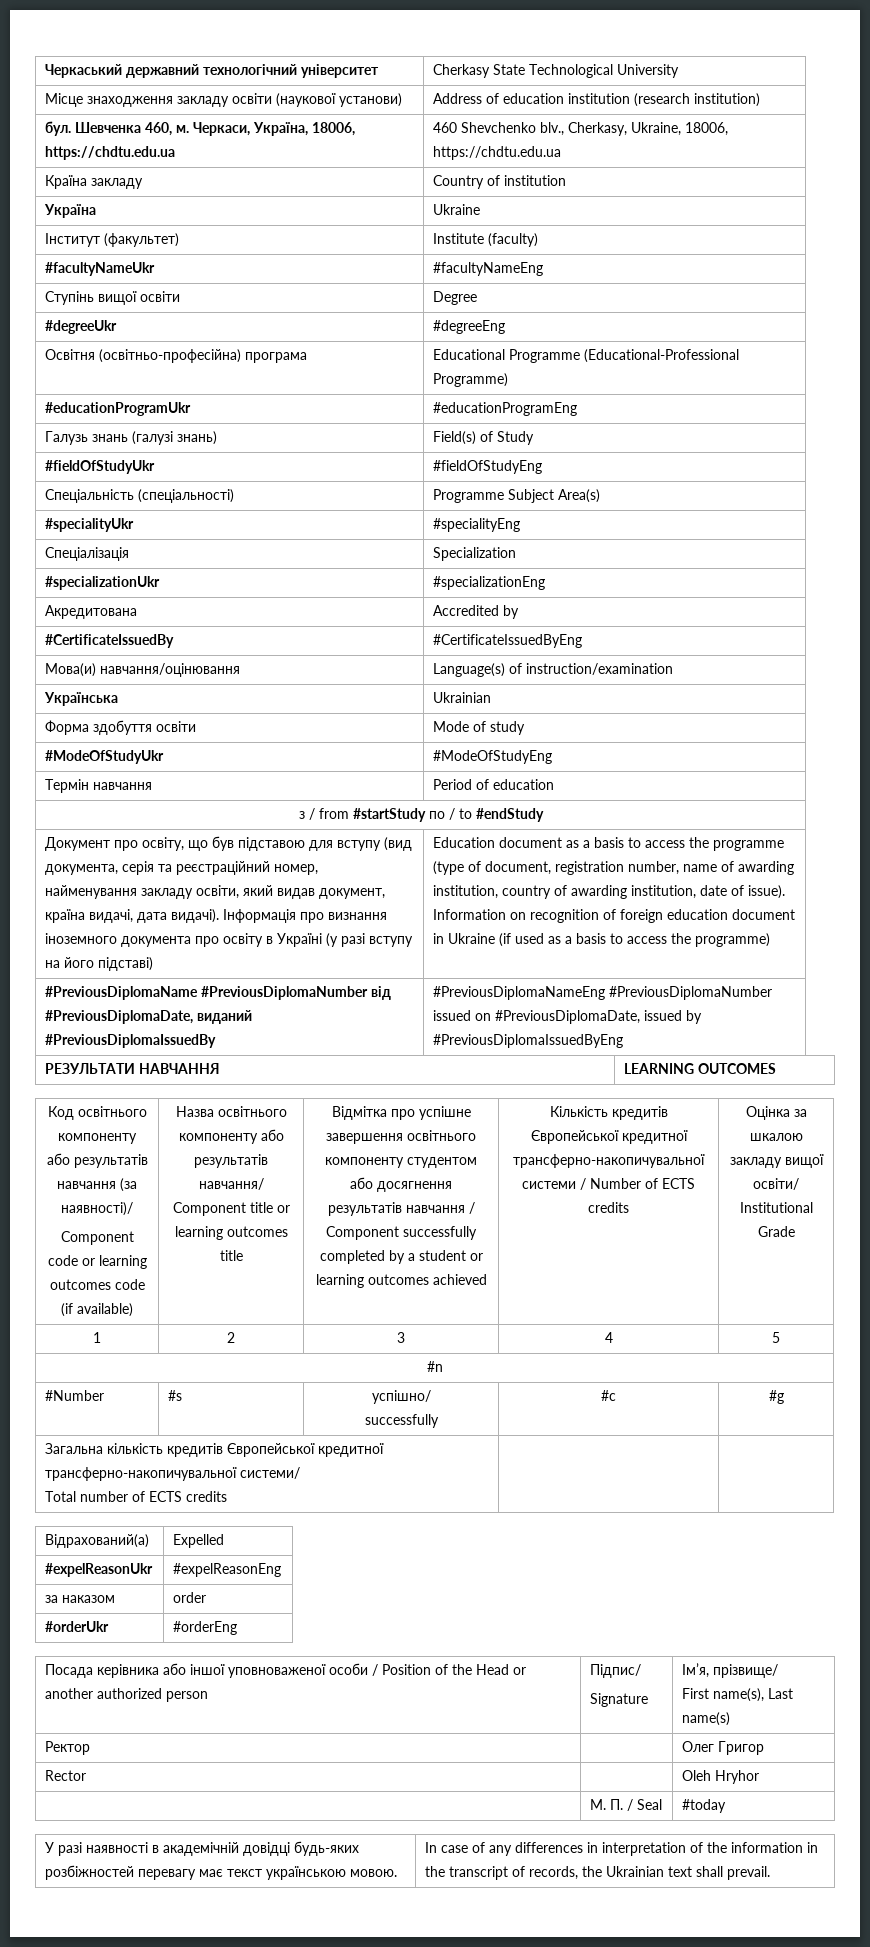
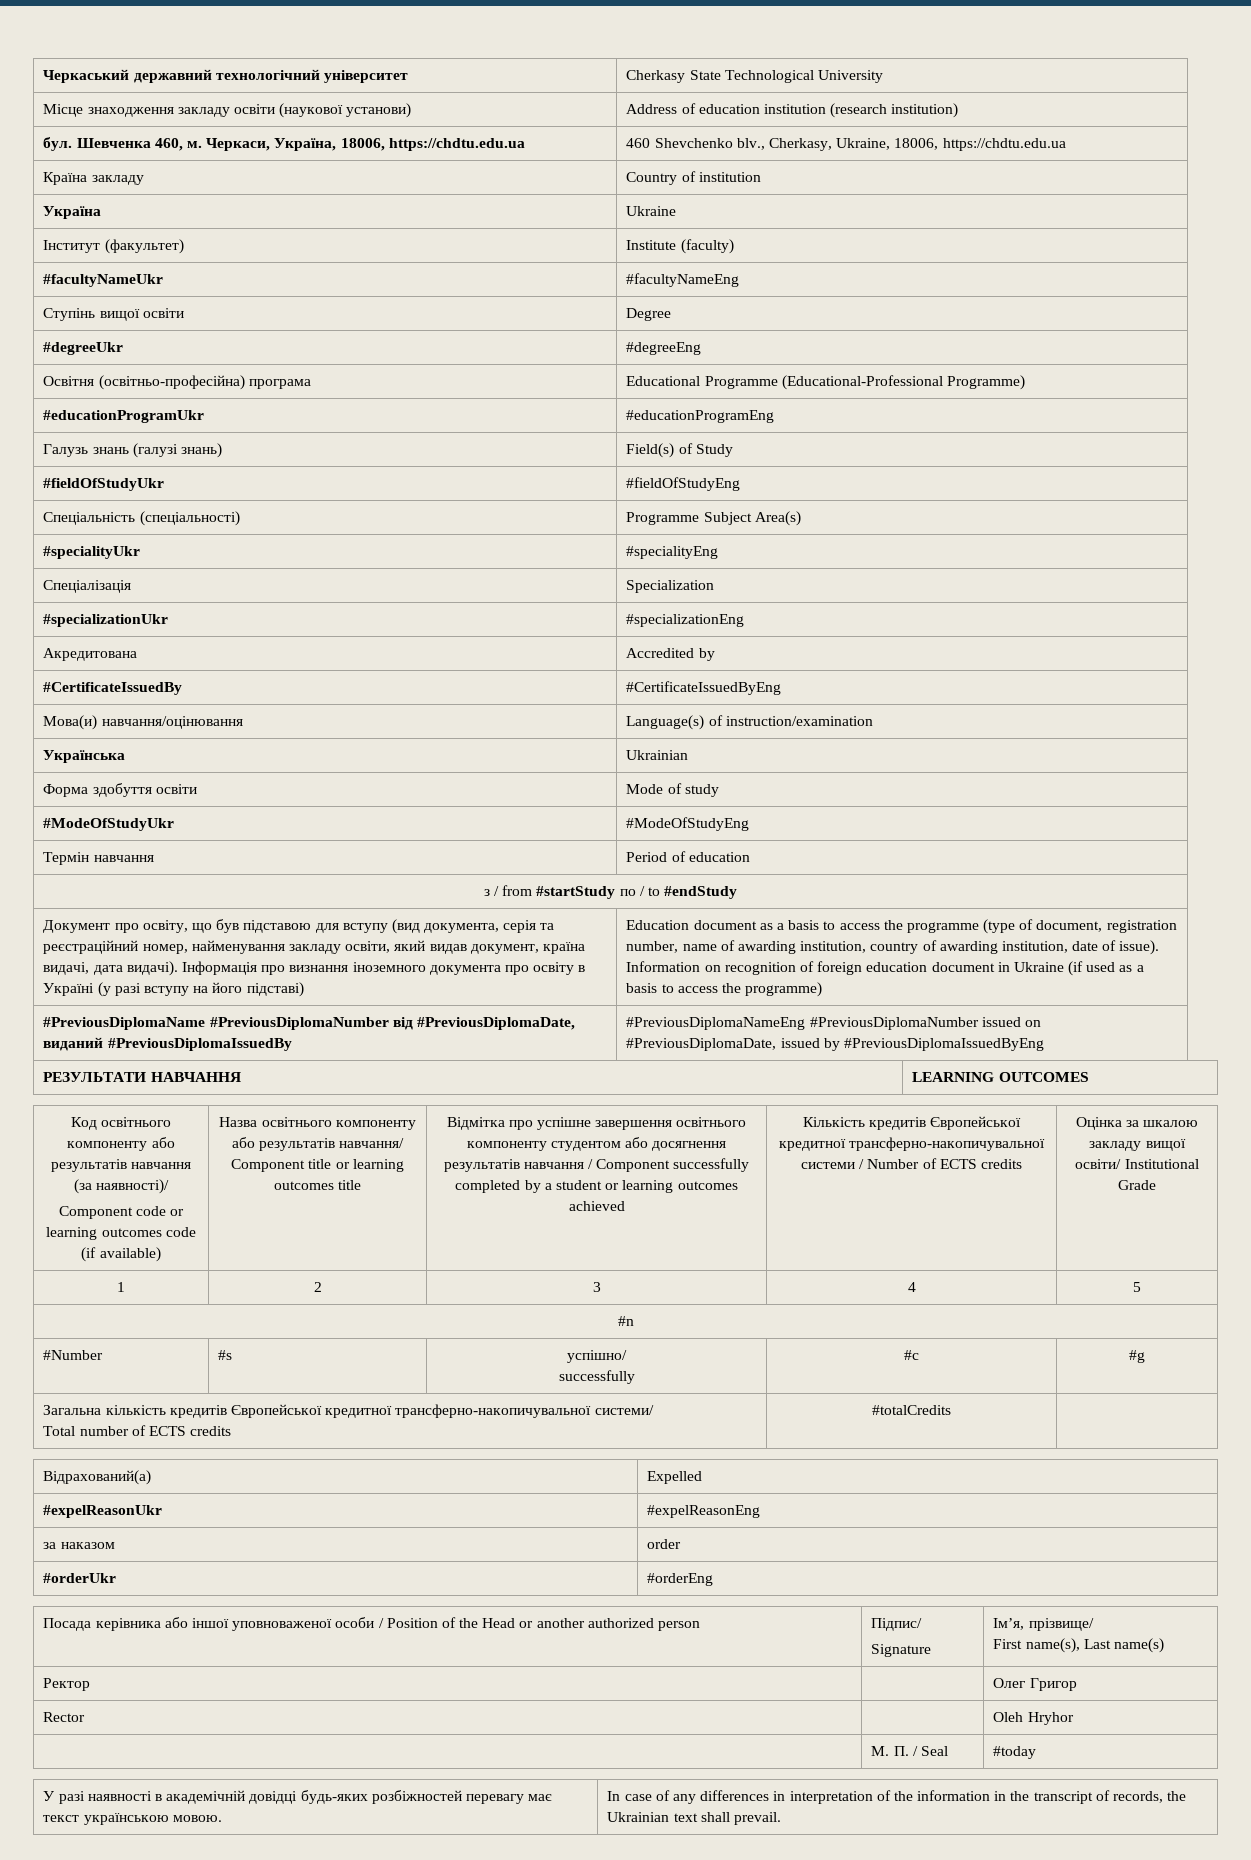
  Загальна кількість кредитів Європейської кредитної трансферно-накопичувальної системи/
- Total number of ECTS credits | |
+ Total number of ECTS credits | #totalCredits |

